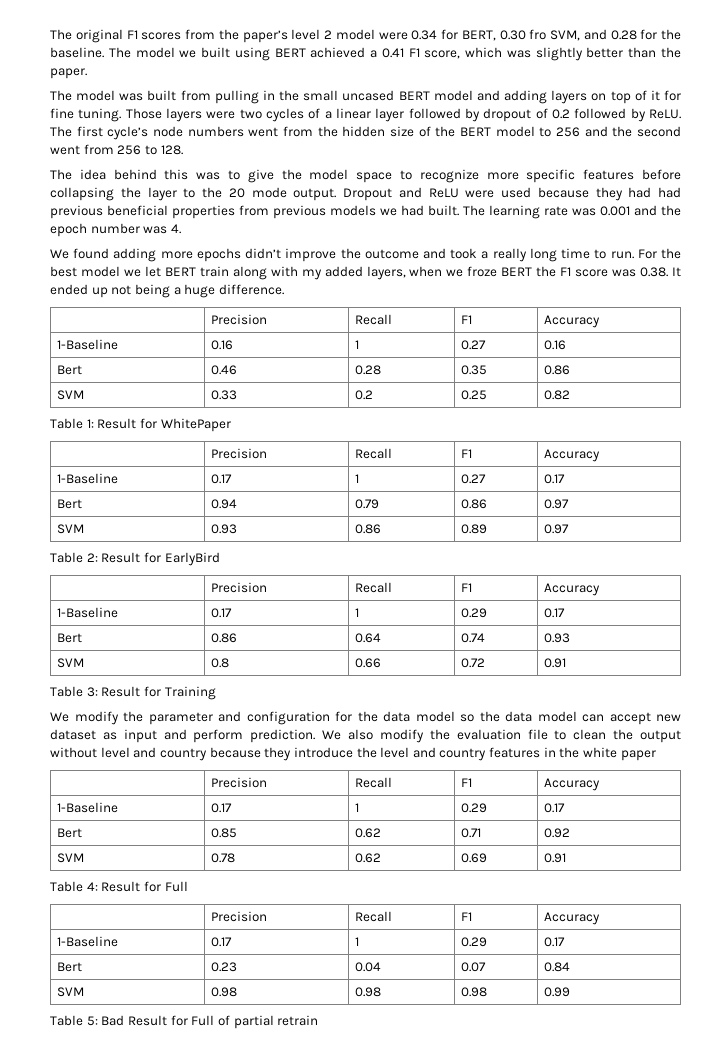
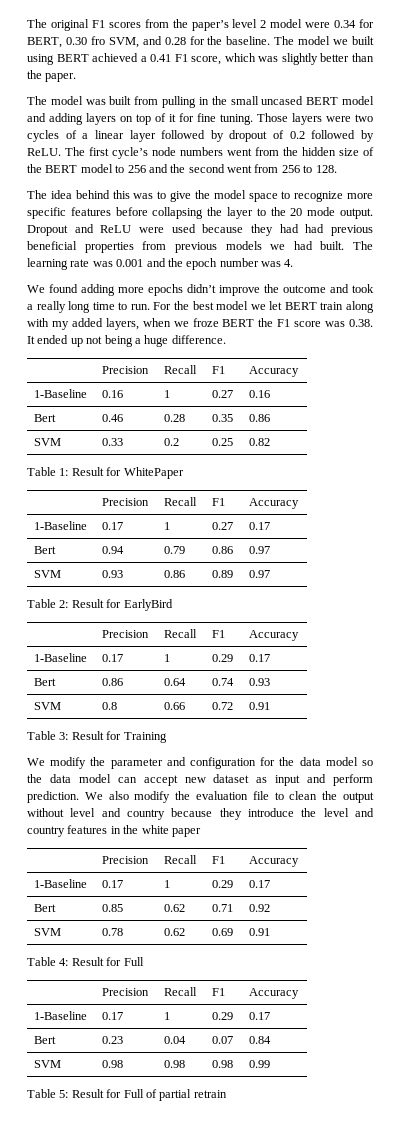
- Table 5: Bad Result for Full of partial retrain
+ Table 5: Result for Full of partial retrain

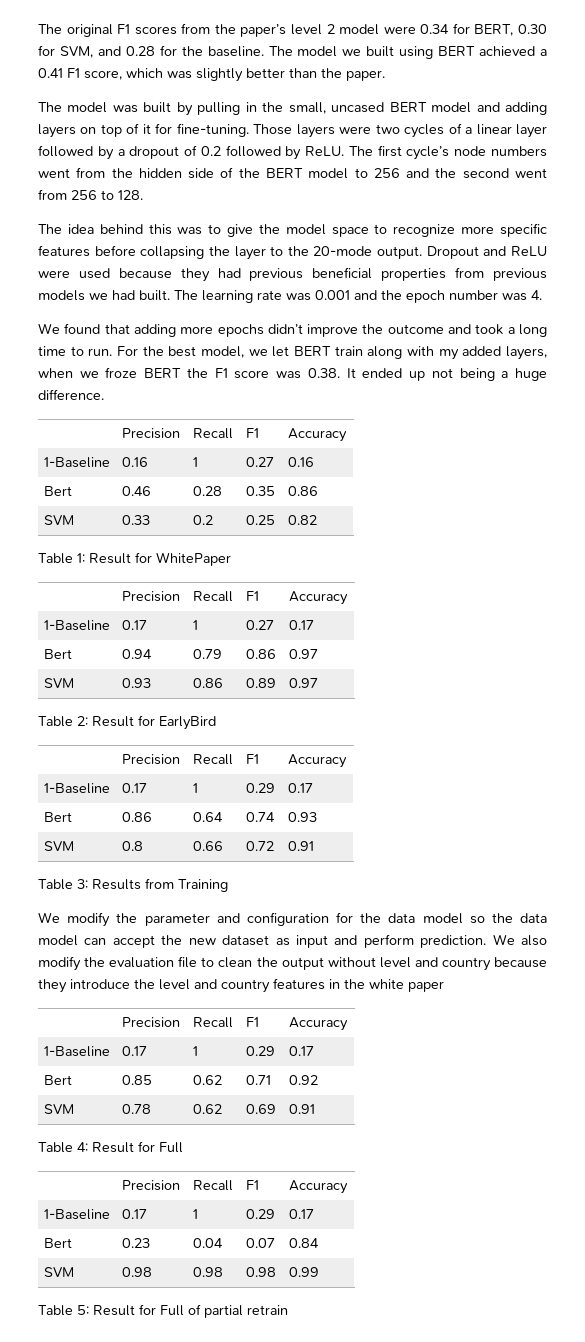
- The original F1 scores from the paper’s level 2 model were 0.34 for BERT, 0.30 fro SVM, and 0.28 for the baseline.
+ The original F1 scores from the paper’s level 2 model were 0.34 for BERT, 0.30 for SVM, and 0.28 for the baseline.
- The model was built from pulling in the small uncased BERT model and adding layers on top of it for fine tuning.
+ The model was built by pulling in the small, uncased BERT model and adding layers on top of it for fine-tuning.
- Those layers were two cycles of a linear layer followed by dropout of 0.2 followed by ReLU.
+ Those layers were two cycles of a linear layer followed by a dropout of 0.2 followed by ReLU.
- The first cycle’s node numbers went from the hidden size of the BERT model to 256 and the second went from 256 to 128.
+ The first cycle’s node numbers went from the hidden side of the BERT model to 256 and the second went from 256 to 128.
- The idea behind this was to give the model space to recognize more specific features before collapsing the layer to the 20 mode output.
+ The idea behind this was to give the model space to recognize more specific features before collapsing the layer to the 20-mode output.
- Dropout and ReLU were used because they had had previous beneficial properties from previous models we had built.
+ Dropout and ReLU were used because they had previous beneficial properties from previous models we had built.
- We found adding more epochs didn’t improve the outcome and took a really long time to run.
+ We found that adding more epochs didn’t improve the outcome and took a long time to run.
- For the best model we let BERT train along with my added layers, when we froze BERT the F1 score was 0.38. It ended up not being a huge difference.
+ For the best model, we let BERT train along with my added layers, when we froze BERT the F1 score was 0.38. It ended up not being a huge difference.
- Table 3: Result for Training
+ Table 3: Results from Training
- We modify the parameter and configuration for the data model so the data model can accept new dataset as input and perform prediction.
+ We modify the parameter and configuration for the data model so the data model can accept the new dataset as input and perform prediction.

